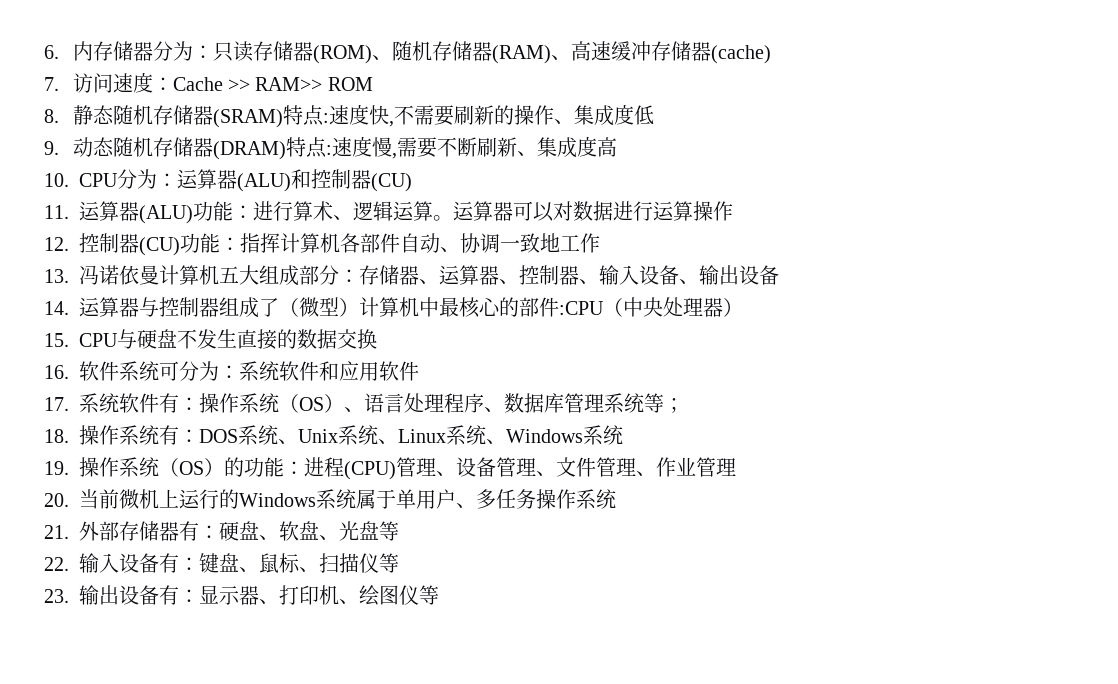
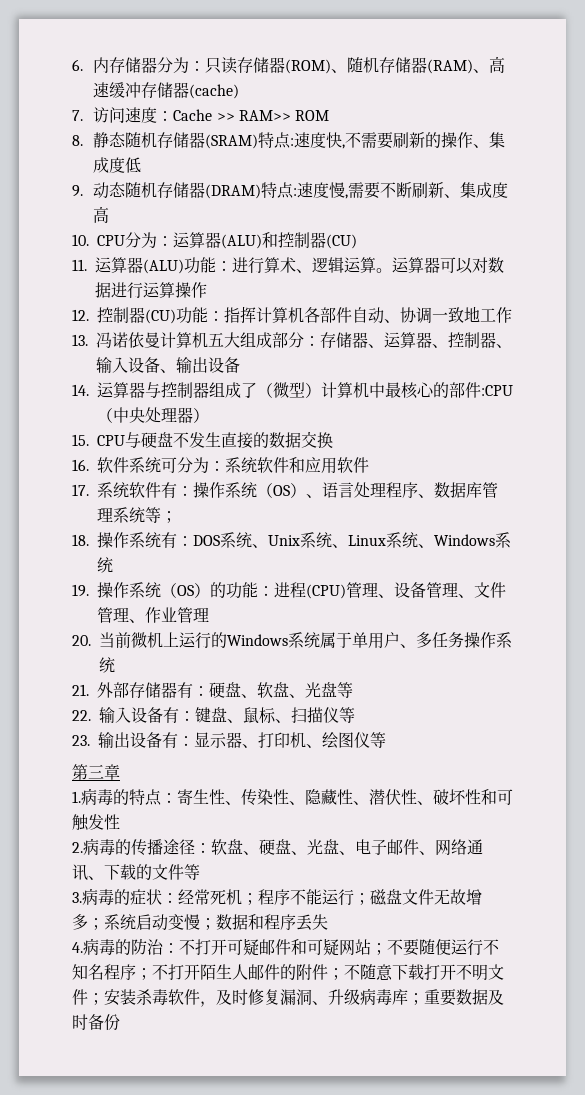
+ 第三章
+ 1.病毒的特点：寄生性、传染性、隐藏性、潜伏性、破坏性和可触发性
+ 2.病毒的传播途径：软盘、硬盘、光盘、电子邮件、网络通讯、下载的文件等
+ 3.病毒的症状：经常死机；程序不能运行；磁盘文件无故增多；系统启动变慢；数据和程序丢失
+ 4.病毒的防治：不打开可疑邮件和可疑网站；不要随便运行不知名程序；不打开陌生人邮件的附件；不随意下载打开不明文件；安装杀毒软件，及时修复漏洞、升级病毒库；重要数据及时备份

